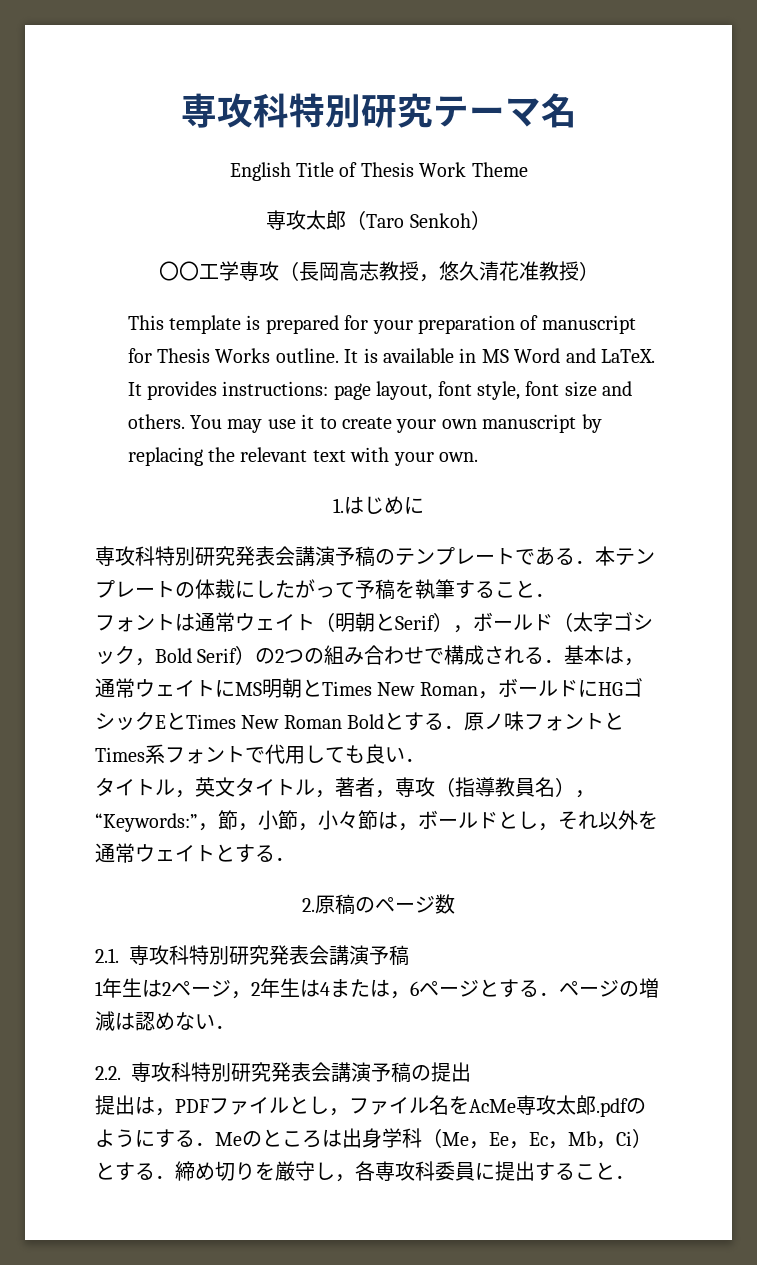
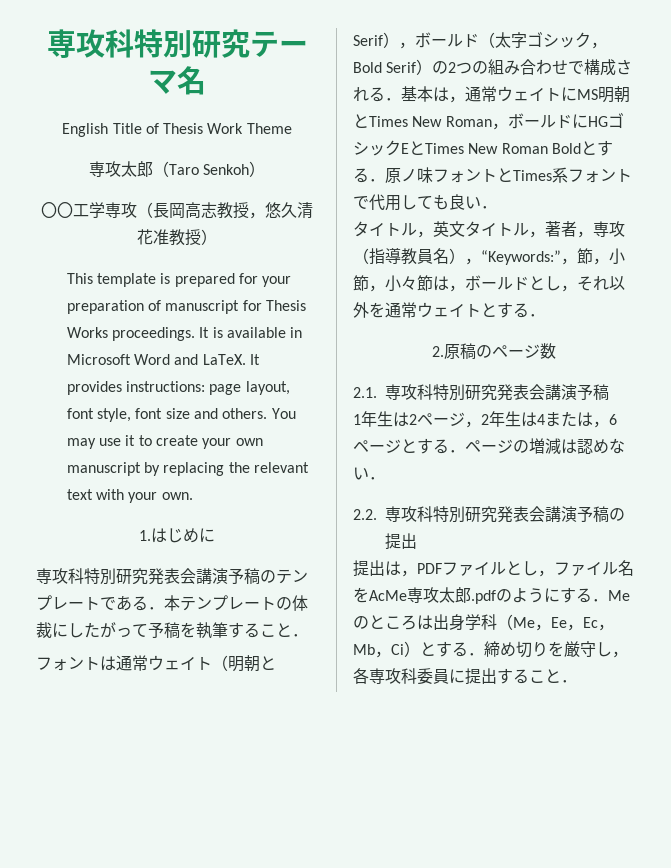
- This template is prepared for your preparation of manuscript for Thesis Works outline.
+ This template is prepared for your preparation of manuscript for Thesis Works proceedings.
- It is available in MS Word and LaTeX.
+ It is available in Microsoft Word and LaTeX.

